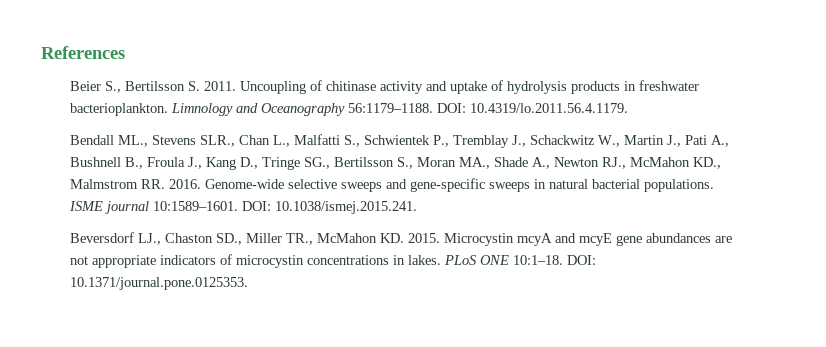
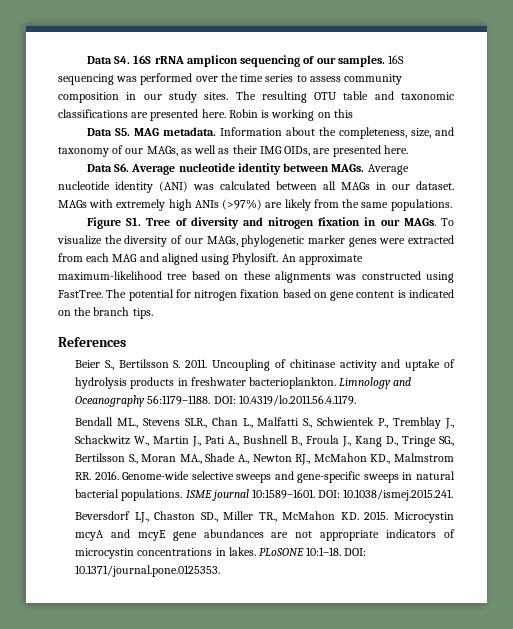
+ Data S4. 16S rRNA amplicon sequencing of our samples. 16S sequencing was performed over the time series to assess community composition in our study sites. The resulting OTU table and taxonomic classifications are presented here. Robin is working on this
+ Data S5. MAG metadata. Information about the completeness, size, and taxonomy of our MAGs, as well as their IMG OIDs, are presented here.
+ Data S6. Average nucleotide identity between MAGs. Average nucleotide identity (ANI) was calculated between all MAGs in our dataset. MAGs with extremely high ANIs (>97%) are likely from the same populations.
+ Figure S1. Tree of diversity and nitrogen fixation in our MAGs. To visualize the diversity of our MAGs, phylogenetic marker genes were extracted from each MAG and aligned using Phylosift. An approximate maximum-likelihood tree based on these alignments was constructed using FastTree. The potential for nitrogen fixation based on gene content is indicated on the branch tips.
- PLoS ONE 10:1–18.
+ PLoSONE 10:1–18.

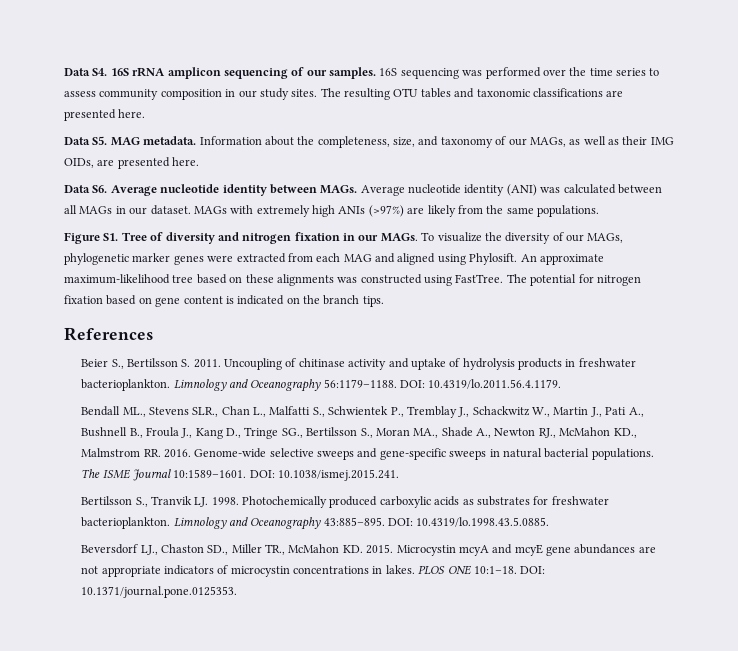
- The resulting OTU table and taxonomic classifications are presented here. Robin is working on this
+ The resulting OTU tables and taxonomic classifications are presented here.
- ISME journal 10:1589–1601.
+ The ISME Journal 10:1589–1601.
+ Bertilsson S., Tranvik LJ. 1998. Photochemically produced carboxylic acids as substrates for freshwater bacterioplankton. Limnology and Oceanography 43:885–895. DOI: 10.4319/lo.1998.43.5.0885.
- PLoSONE 10:1–18.
+ PLOS ONE 10:1–18.

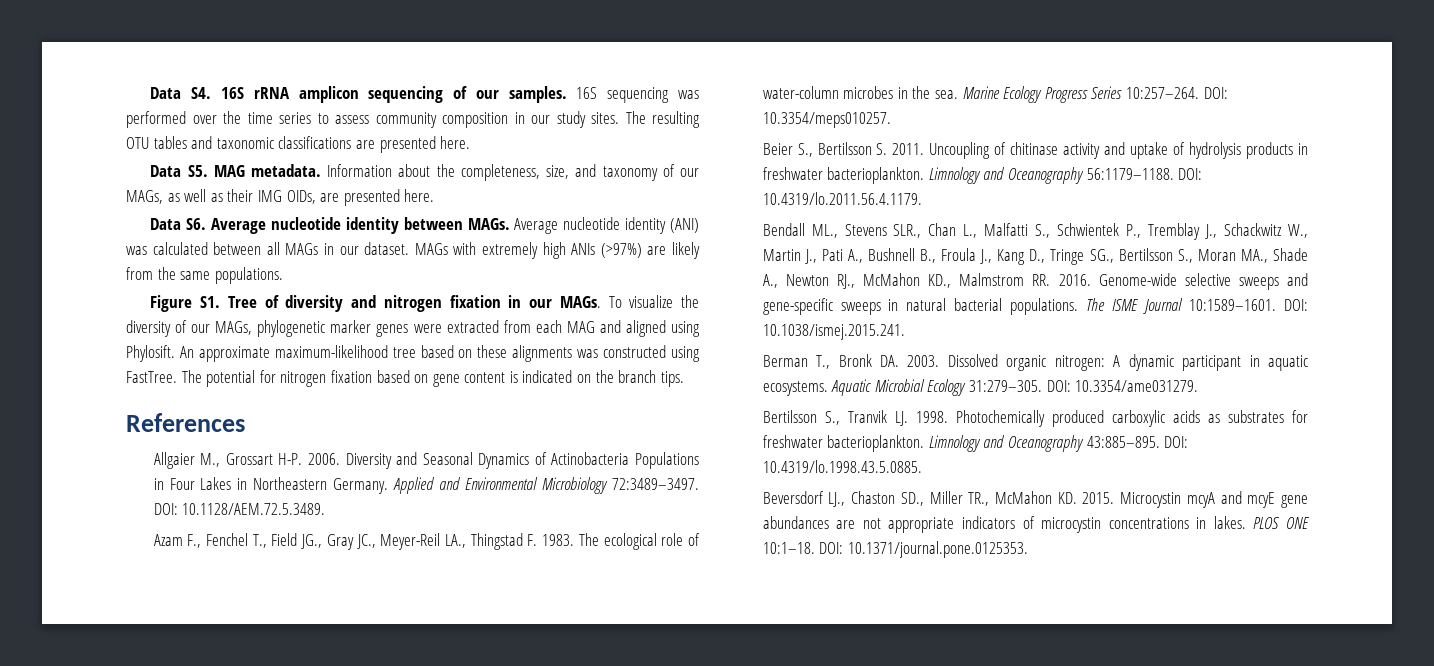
+ Allgaier M., Grossart H-P. 2006. Diversity and Seasonal Dynamics of Actinobacteria Populations in Four Lakes in Northeastern Germany. Applied and Environmental Microbiology 72:3489–3497. DOI: 10.1128/AEM.72.5.3489.
+ Azam F., Fenchel T., Field JG., Gray JC., Meyer-Reil LA., Thingstad F. 1983. The ecological role of water-column microbes in the sea. Marine Ecology Progress Series 10:257–264. DOI: 10.3354/meps010257.
+ Berman T., Bronk DA. 2003. Dissolved organic nitrogen: A dynamic participant in aquatic ecosystems. Aquatic Microbial Ecology 31:279–305. DOI: 10.3354/ame031279.

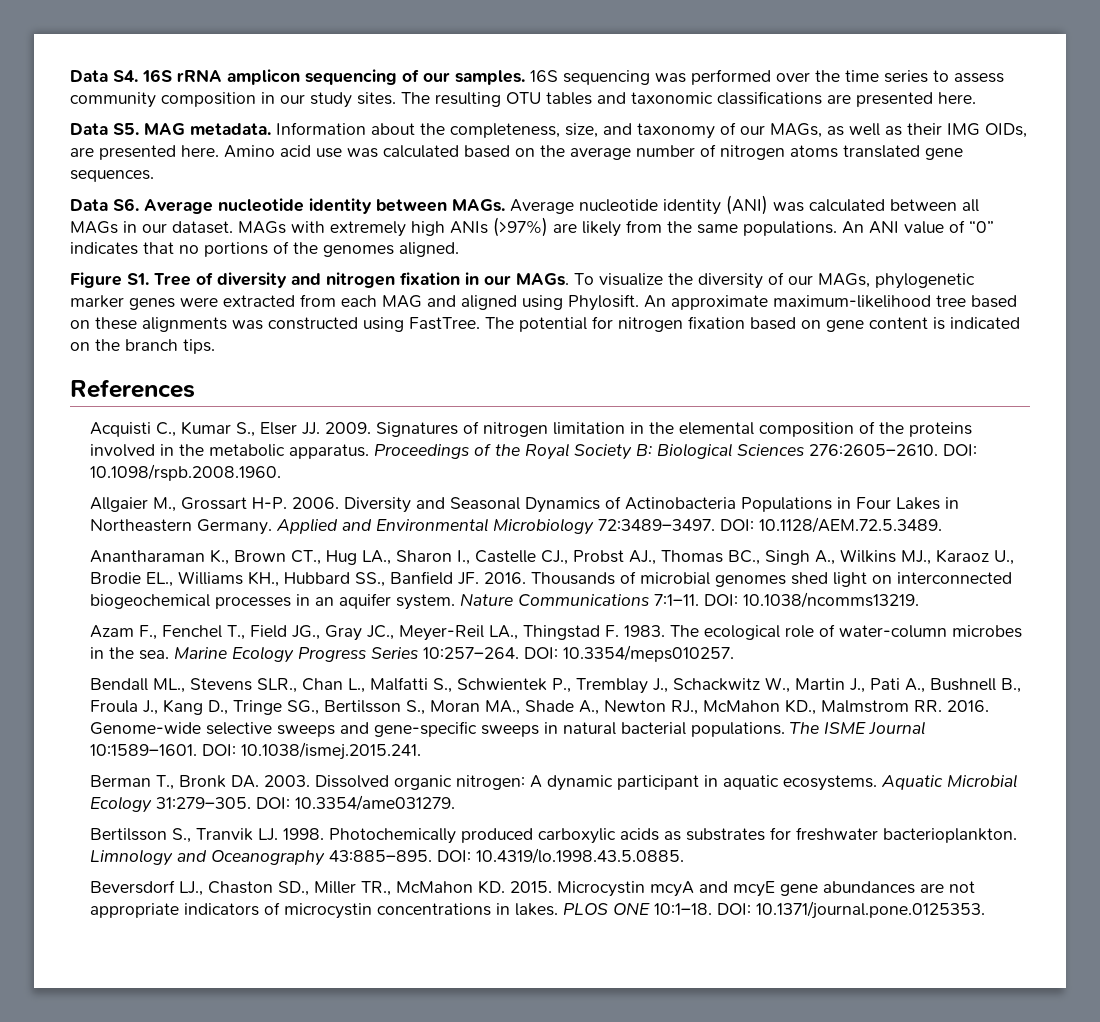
+ Amino acid use was calculated based on the average number of nitrogen atoms translated gene sequences.
+ An ANI value of “0” indicates that no portions of the genomes aligned.
+ Acquisti C., Kumar S., Elser JJ. 2009. Signatures of nitrogen limitation in the elemental composition of the proteins involved in the metabolic apparatus. Proceedings of the Royal Society B: Biological Sciences 276:2605–2610. DOI: 10.1098/rspb.2008.1960.
+ Anantharaman K., Brown CT., Hug LA., Sharon I., Castelle CJ., Probst AJ., Thomas BC., Singh A., Wilkins MJ., Karaoz U., Brodie EL., Williams KH., Hubbard SS., Banfield JF. 2016. Thousands of microbial genomes shed light on interconnected biogeochemical processes in an aquifer system. Nature Communications 7:1–11. DOI: 10.1038/ncomms13219.
- Beier S., Bertilsson S. 2011. Uncoupling of chitinase activity and uptake of hydrolysis products in freshwater bacterioplankton. Limnology and Oceanography 56:1179–1188. DOI: 10.4319/lo.2011.56.4.1179.

